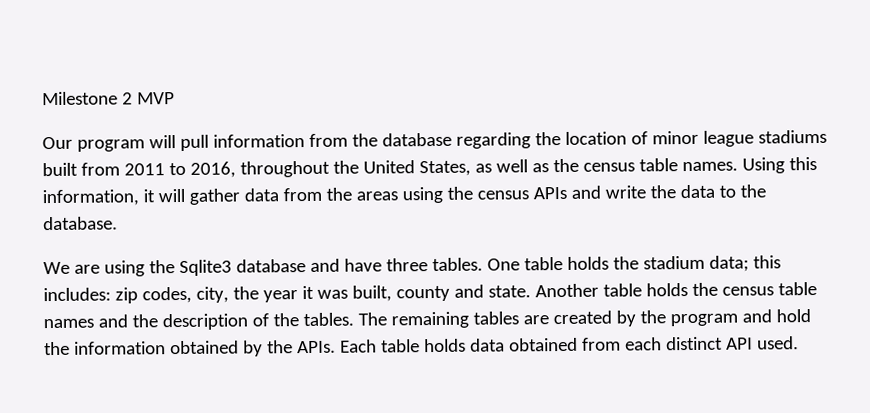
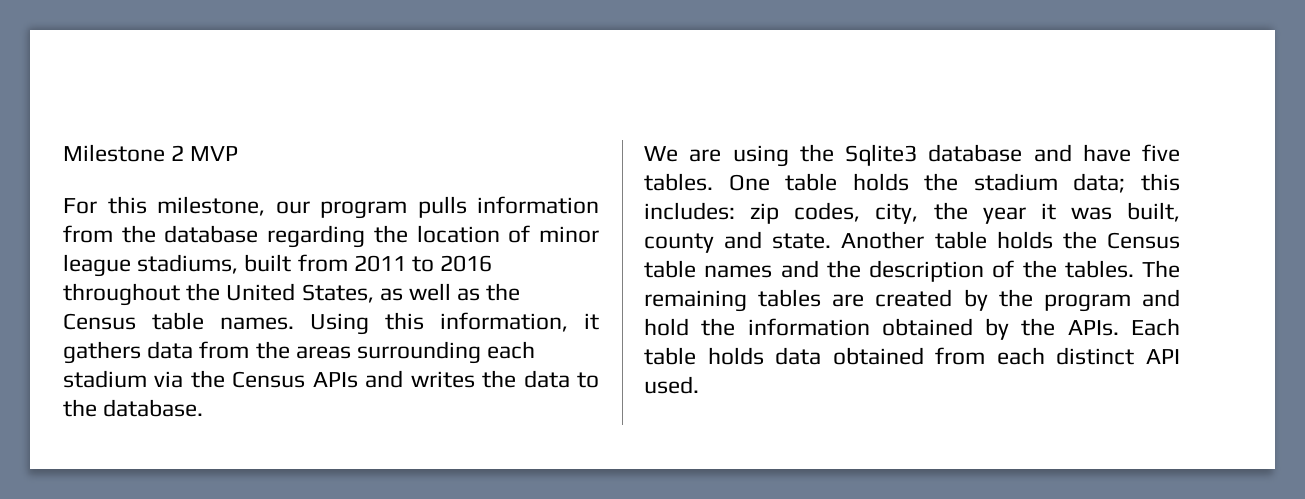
- Our program will pull information from the database regarding the location of minor league stadiums built from 2011 to 2016, throughout the United States, as well as the census table names.
+ For this milestone, our program pulls information from the database regarding the location of minor league stadiums, built from 2011 to 2016 throughout the United States, as well as the Census table names.
- Using this information, it will gather data from the areas using the census APIs and write the data to the database.
+ Using this information, it gathers data from the areas surrounding each stadium via the Census APIs and writes the data to the database.
- We are using the Sqlite3 database and have three tables.
+ We are using the Sqlite3 database and have five tables.
- Another table holds the census table names and the description of the tables.
+ Another table holds the Census table names and the description of the tables.

